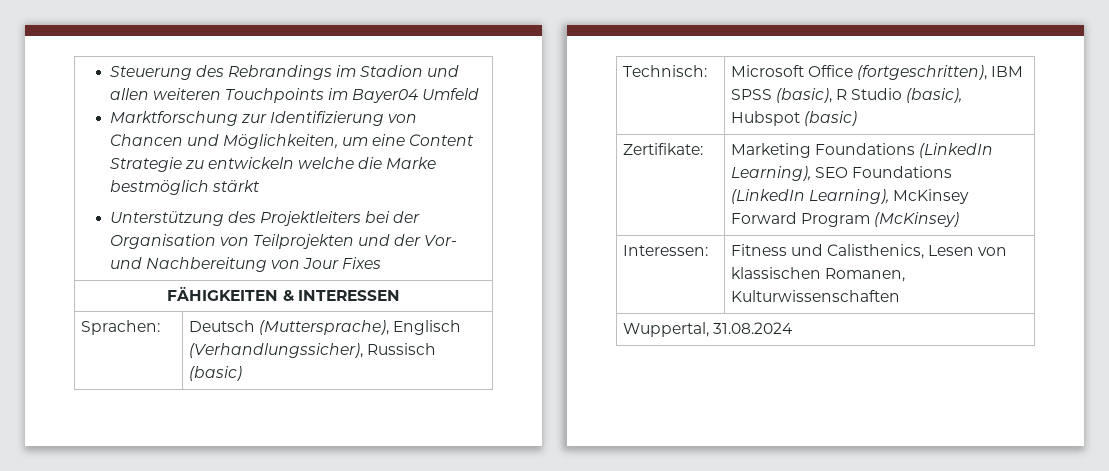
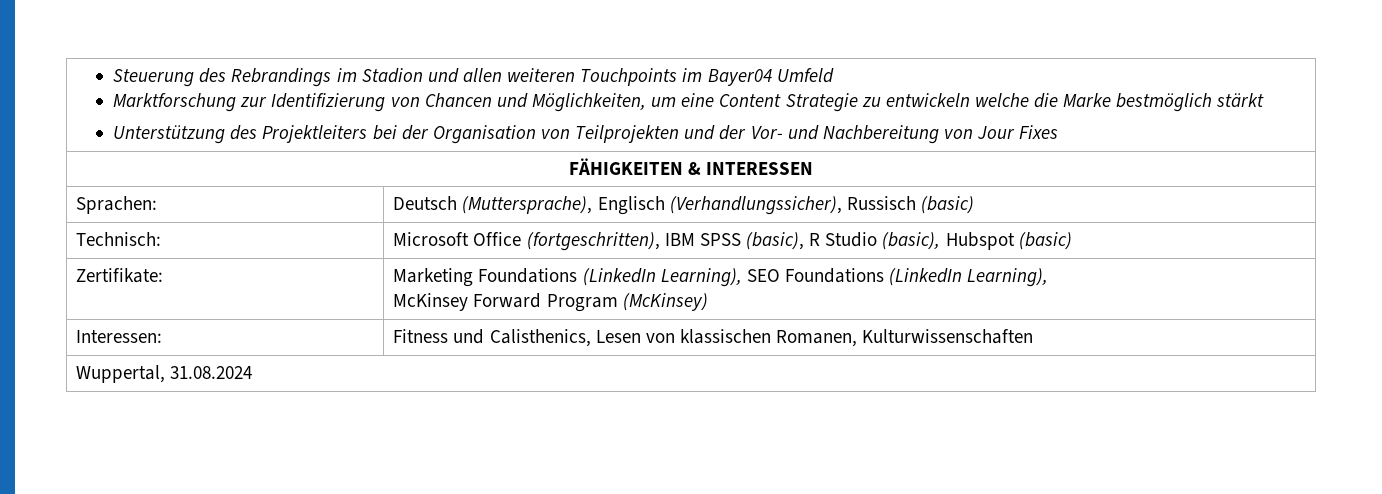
- Zertifikate: | Marketing Foundations (LinkedIn Learning), SEO Foundations (LinkedIn Learning), McKinsey Forward Program (McKinsey)
+ Zertifikate: | Marketing Foundations (LinkedIn Learning), SEO Foundations (LinkedIn Learning),
+ McKinsey Forward Program (McKinsey)

